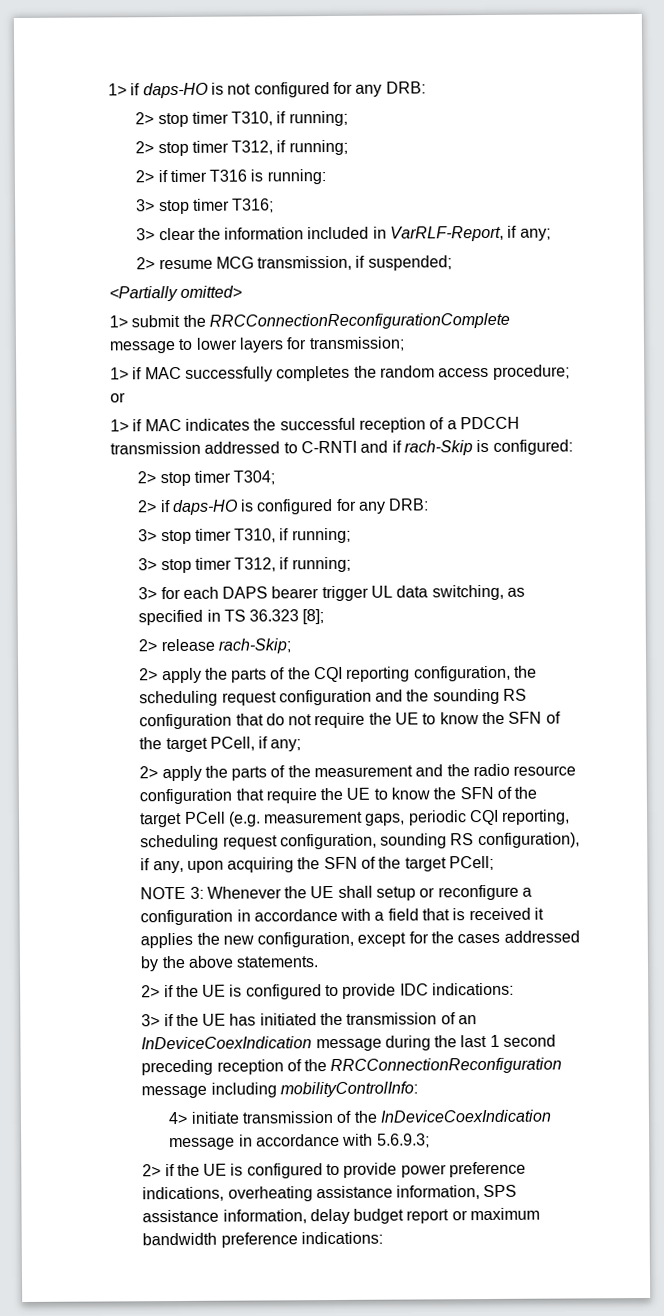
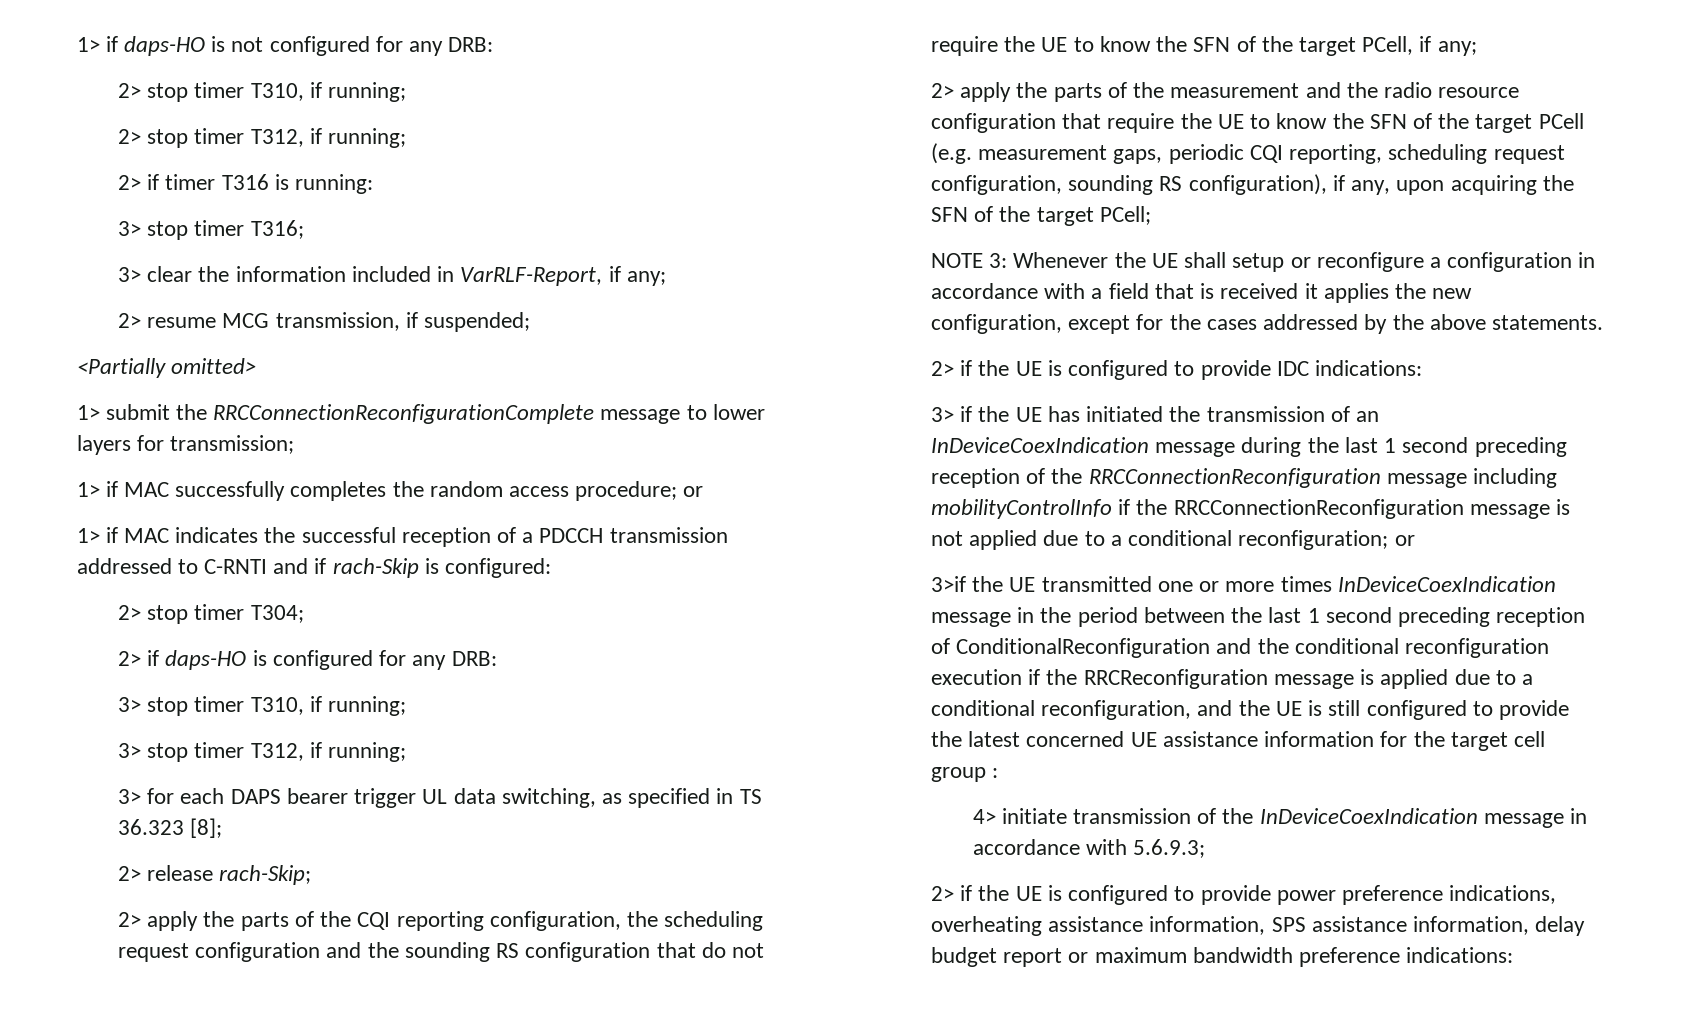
- 3> if the UE has initiated the transmission of an InDeviceCoexIndication message during the last 1 second preceding reception of the RRCConnectionReconfiguration message including mobilityControlInfo:
+ 3> if the UE has initiated the transmission of an InDeviceCoexIndication message during the last 1 second preceding reception of the RRCConnectionReconfiguration message including mobilityControlInfo if the RRCConnectionReconfiguration message is not applied due to a conditional reconfiguration; or
+ 3>if the UE transmitted one or more times InDeviceCoexIndication message in the period between the last 1 second preceding reception of ConditionalReconfiguration and the conditional reconfiguration execution if the RRCReconfiguration message is applied due to a conditional reconfiguration, and the UE is still configured to provide the latest concerned UE assistance information for the target cell group :

